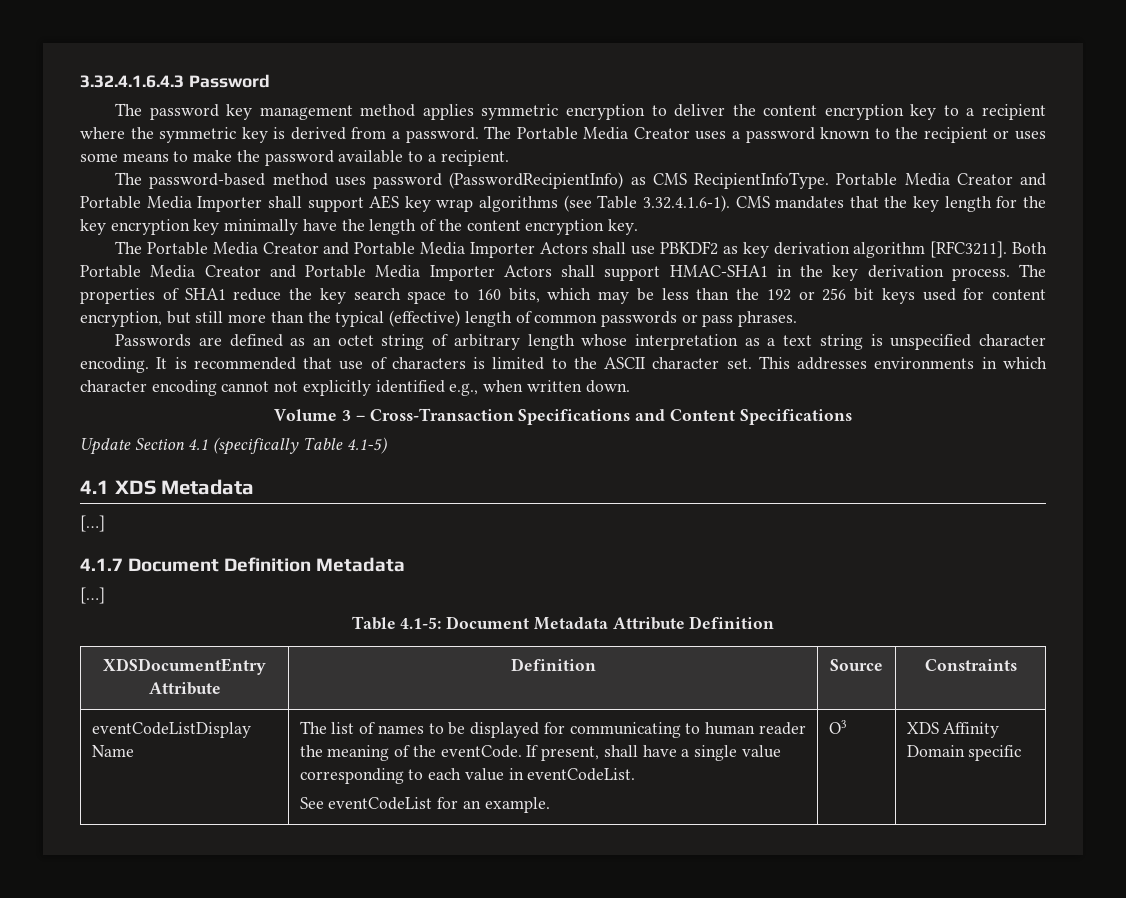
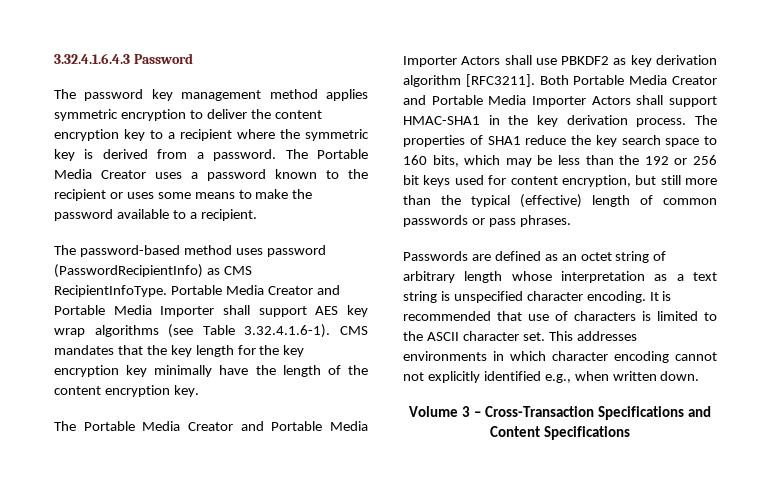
- Update Section 4.1 (specifically Table 4.1-5)
- 4.1 XDS Metadata
- […]
- 4.1.7 Document Definition Metadata
- […]
- Table 4.1-5: Document Metadata Attribute Definition
- XDSDocumentEntry Attribute | Definition | Source | Constraints
- eventCodeListDisplay Name | The list of names to be displayed for communicating to human reader the meaning of the eventCode. If present, shall have a single value corresponding to each value in eventCodeList.
- See eventCodeList for an example. | O3 | XDS Affinity Domain specific

